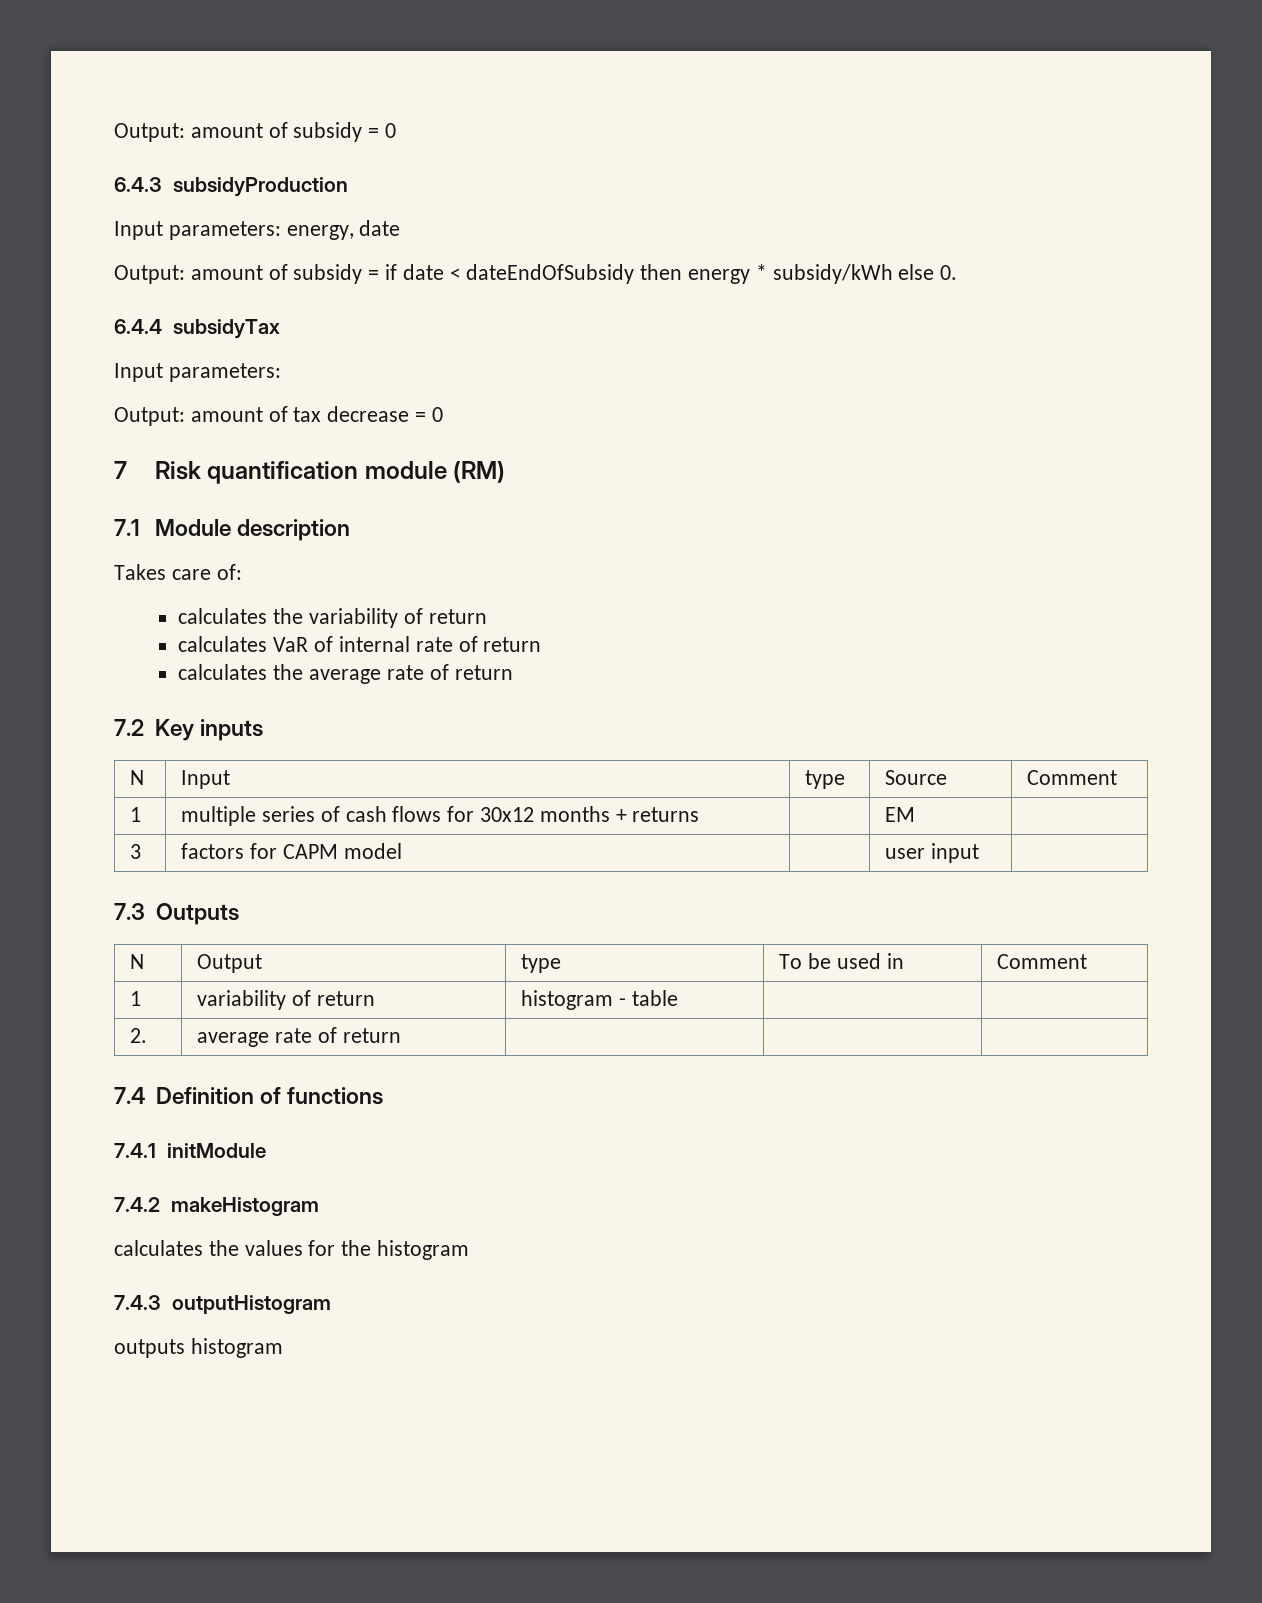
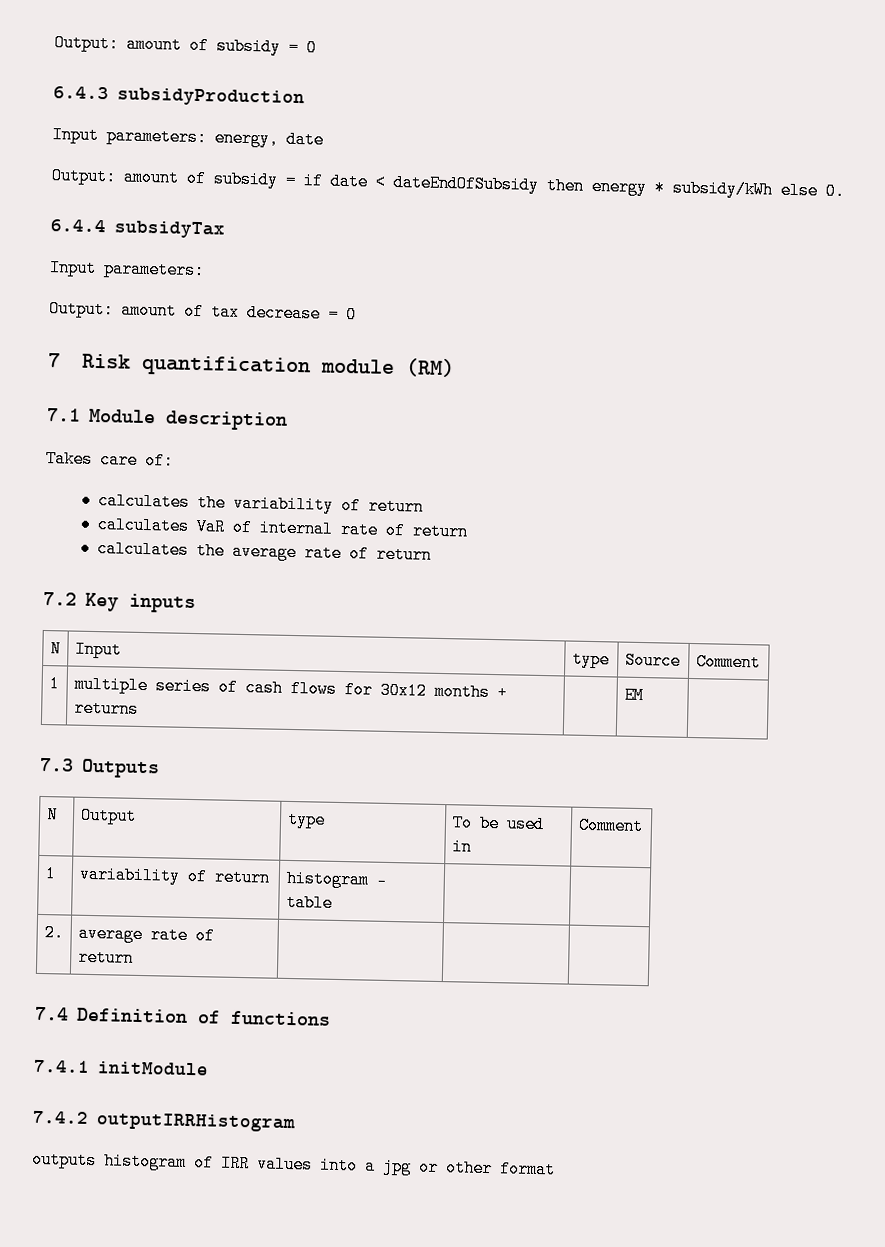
- 3 | factors for CAPM model | | user input |
- 7.4.2 makeHistogram
- calculates the values for the histogram
- 7.4.3 outputHistogram
- outputs histogram
+ 7.4.2 outputIRRHistogram
+ outputs histogram of IRR values into a jpg or other format

